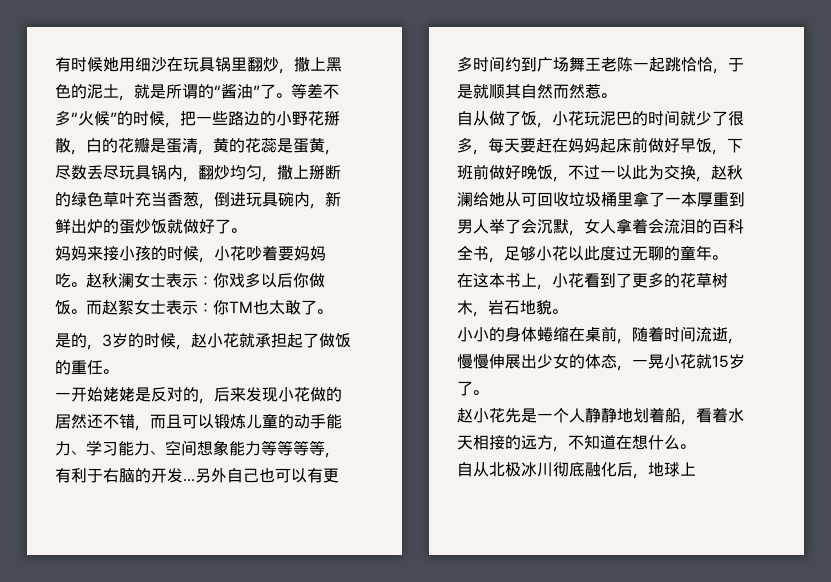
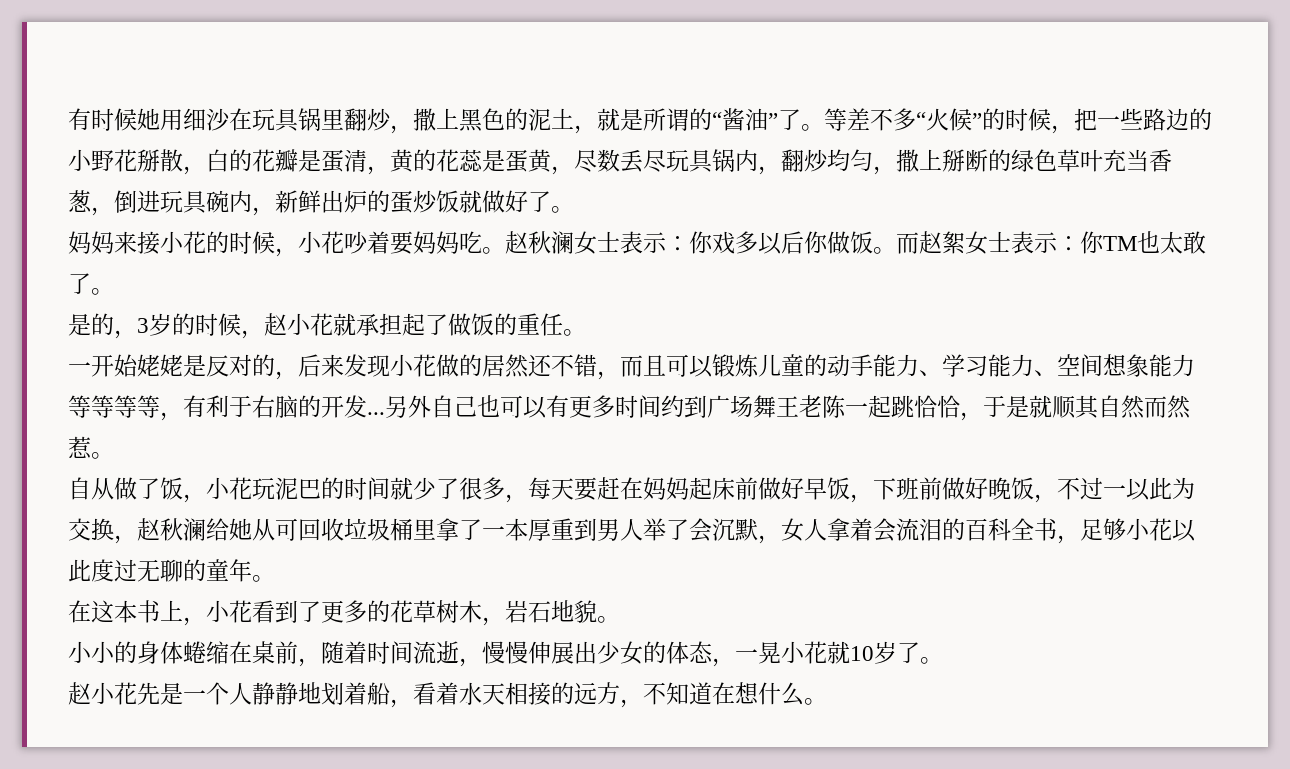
- 妈妈来接小孩的时候，小花吵着要妈妈吃。
+ 妈妈来接小花的时候，小花吵着要妈妈吃。
- 小小的身体蜷缩在桌前，随着时间流逝，慢慢伸展出少女的体态，一晃小花就15岁了。
+ 小小的身体蜷缩在桌前，随着时间流逝，慢慢伸展出少女的体态，一晃小花就10岁了。
- 自从北极冰川彻底融化后，地球上

